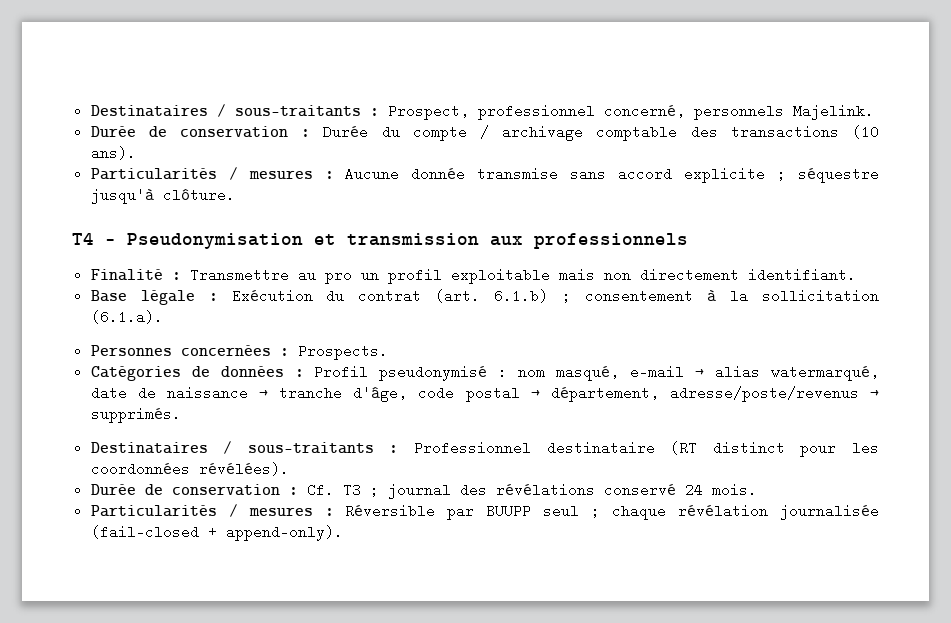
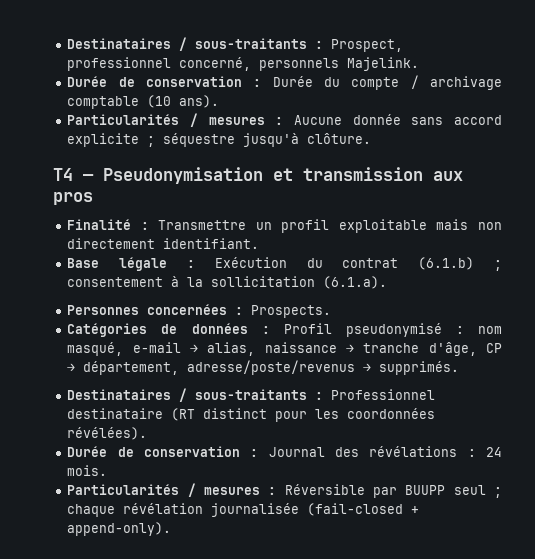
- Durée de conservation : Durée du compte / archivage comptable des transactions (10 ans).
+ Durée de conservation : Durée du compte / archivage comptable (10 ans).
- Particularités / mesures : Aucune donnée transmise sans accord explicite ; séquestre jusqu'à clôture.
+ Particularités / mesures : Aucune donnée sans accord explicite ; séquestre jusqu'à clôture.
- T4 — Pseudonymisation et transmission aux professionnels
+ T4 — Pseudonymisation et transmission aux pros
- Finalité : Transmettre au pro un profil exploitable mais non directement identifiant.
+ Finalité : Transmettre un profil exploitable mais non directement identifiant.
- Base légale : Exécution du contrat (art. 6.1.b) ; consentement à la sollicitation (6.1.a).
+ Base légale : Exécution du contrat (6.1.b) ; consentement à la sollicitation (6.1.a).
- Catégories de données : Profil pseudonymisé : nom masqué, e-mail → alias watermarqué, date de naissance → tranche d'âge, code postal → département, adresse/poste/revenus → supprimés.
+ Catégories de données : Profil pseudonymisé : nom masqué, e-mail → alias, naissance → tranche d'âge, CP → département, adresse/poste/revenus → supprimés.
- Durée de conservation : Cf. T3 ; journal des révélations conservé 24 mois.
+ Durée de conservation : Journal des révélations : 24 mois.

